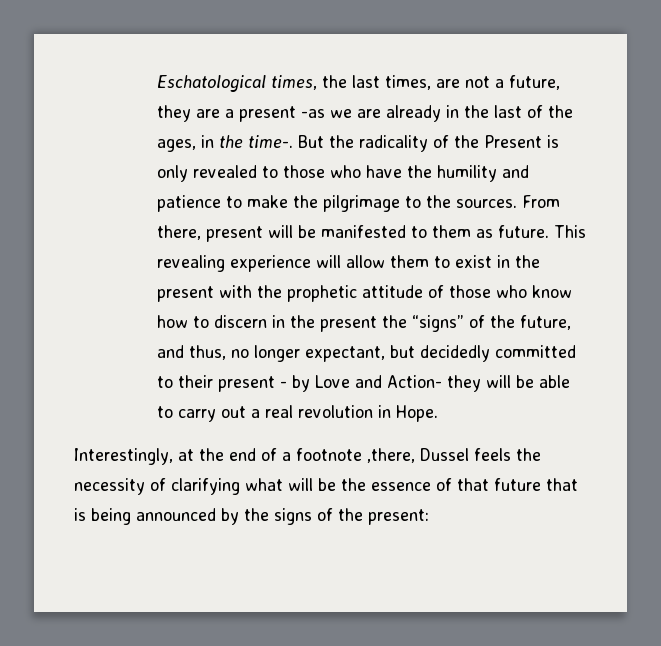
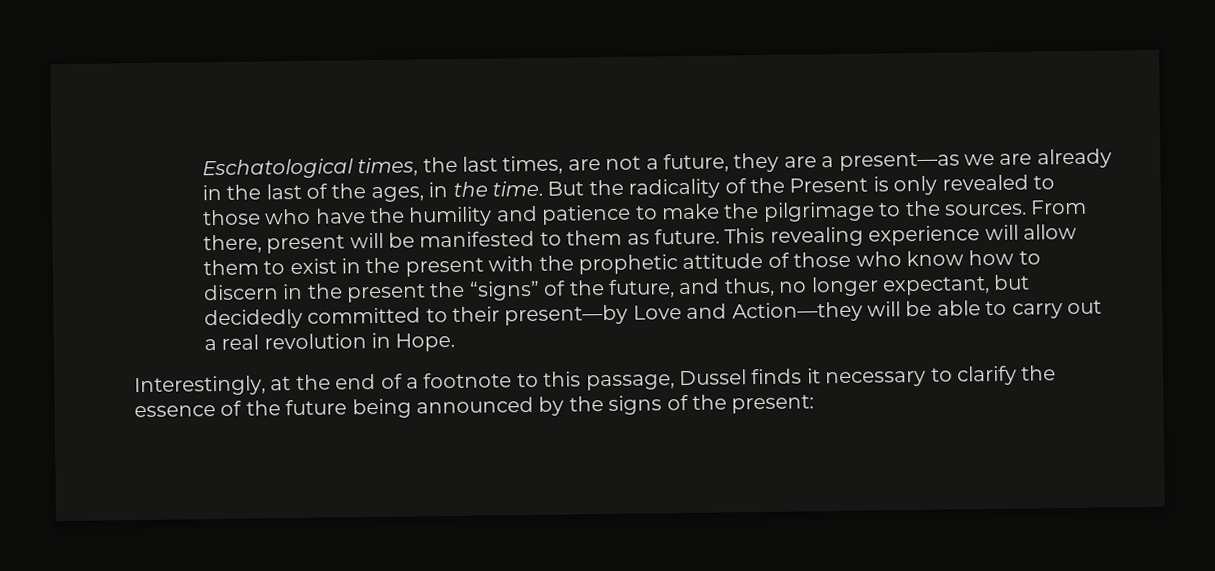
- Eschatological times, the last times, are not a future, they are a present -as we are already in the last of the ages, in the time-.
+ Eschatological times, the last times, are not a future, they are a present—as we are already in the last of the ages, in the time.
- This revealing experience will allow them to exist in the present with the prophetic attitude of those who know how to discern in the present the “signs” of the future, and thus, no longer expectant, but decidedly committed to their present - by Love and Action- they will be able to carry out a real revolution in Hope.
+ This revealing experience will allow them to exist in the present with the prophetic attitude of those who know how to discern in the present the “signs” of the future, and thus, no longer expectant, but decidedly committed to their present—by Love and Action—they will be able to carry out a real revolution in Hope.
- Interestingly, at the end of a footnote ,there, Dussel feels the necessity of clarifying what will be the essence of that future that is being announced by the signs of the present:
+ Interestingly, at the end of a footnote to this passage, Dussel finds it necessary to clarify the essence of the future being announced by the signs of the present:

